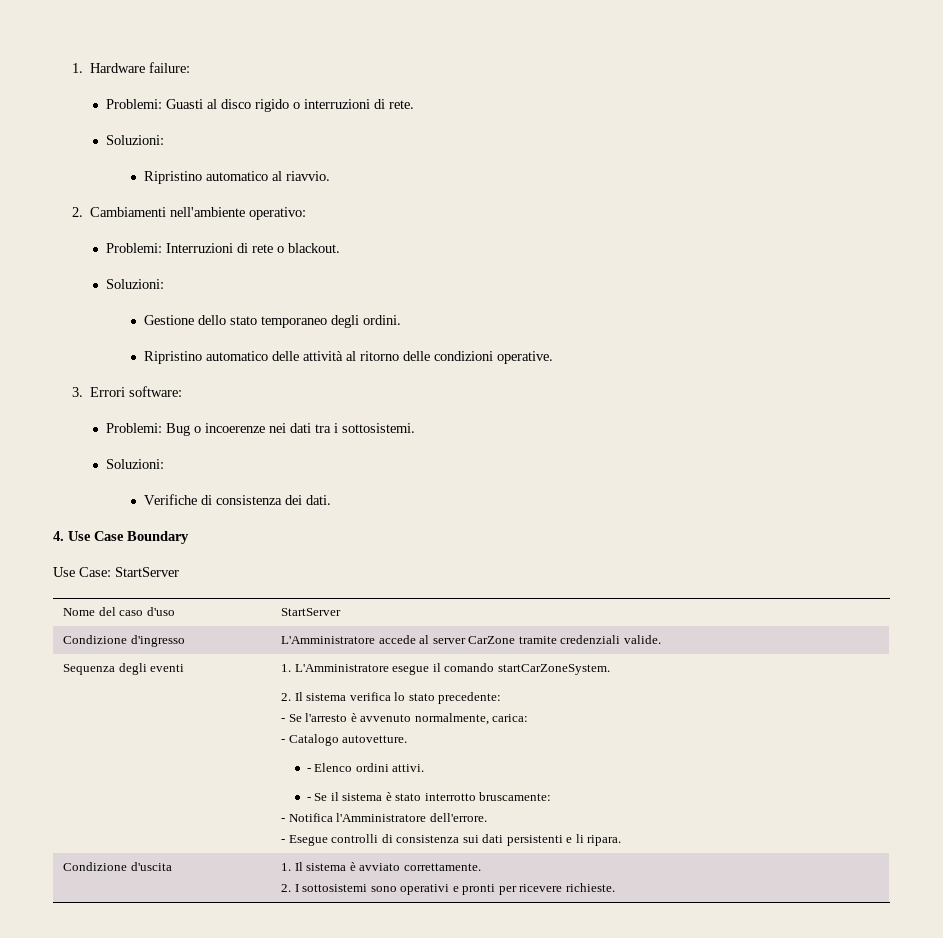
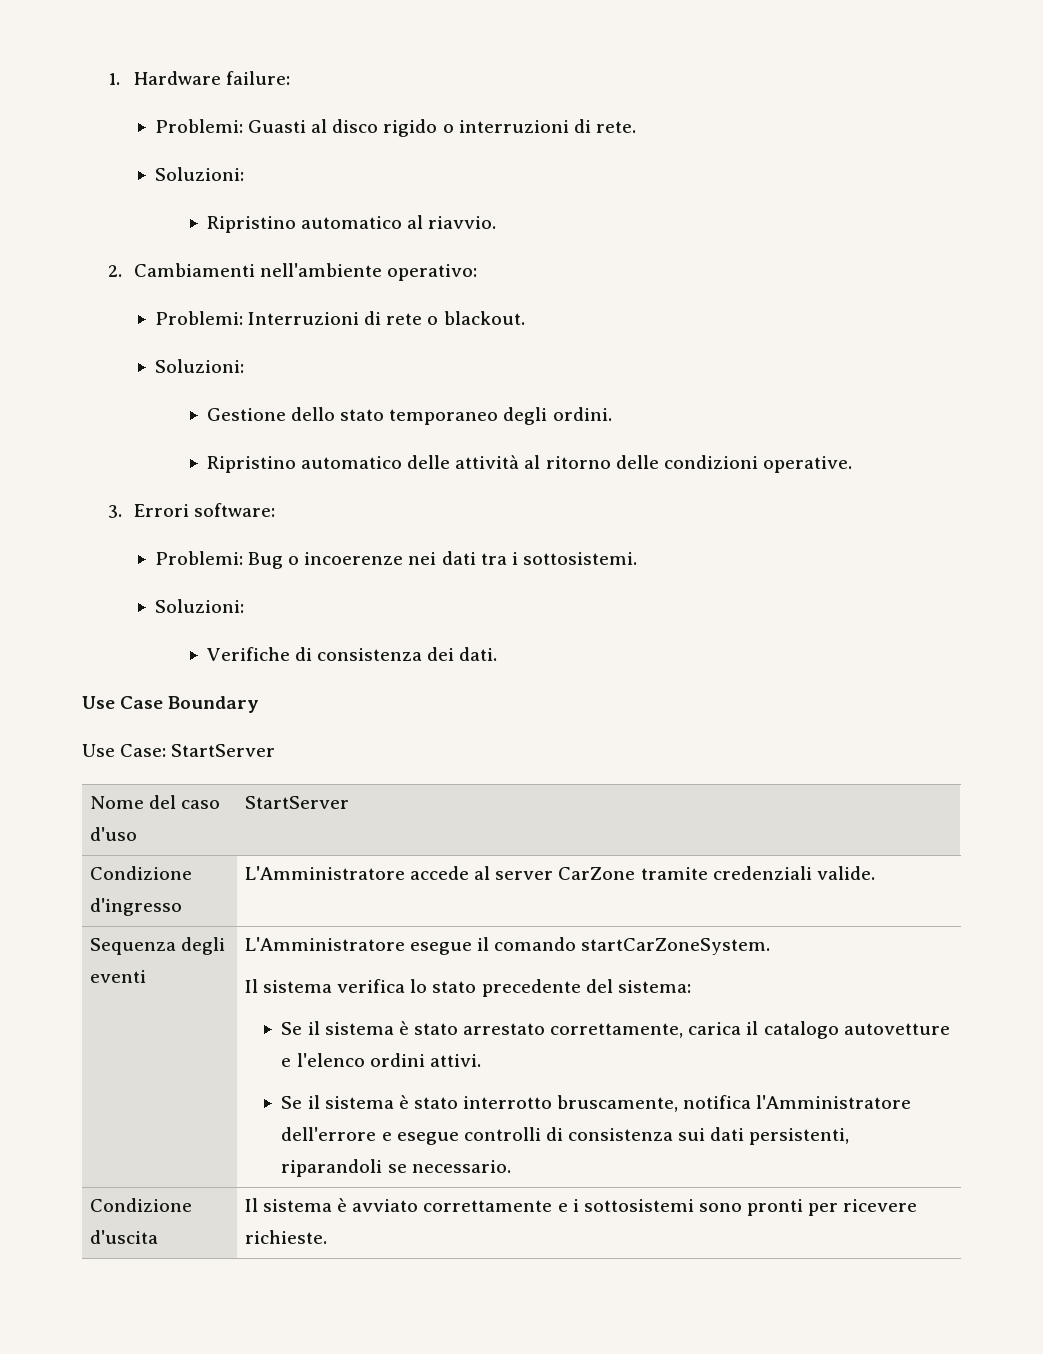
- 4. Use Case Boundary
+ Use Case Boundary
- 1. L'Amministratore esegue il comando startCarZoneSystem.
+ L'Amministratore esegue il comando startCarZoneSystem.
- 2. Il sistema verifica lo stato precedente:
- - Se l'arresto è avvenuto normalmente, carica:
- - Catalogo autovetture.
- - Elenco ordini attivi.
+ Il sistema verifica lo stato precedente del sistema:
+ Se il sistema è stato arrestato correttamente, carica il catalogo autovetture e l'elenco ordini attivi.
- - Se il sistema è stato interrotto bruscamente:
- - Notifica l'Amministratore dell'errore.
- - Esegue controlli di consistenza sui dati persistenti e li ripara.
+ Se il sistema è stato interrotto bruscamente, notifica l'Amministratore dell'errore e esegue controlli di consistenza sui dati persistenti, riparandoli se necessario.
- Condizione d'uscita | 1. Il sistema è avviato correttamente.
- 2. I sottosistemi sono operativi e pronti per ricevere richieste.
+ Condizione d'uscita | Il sistema è avviato correttamente e i sottosistemi sono pronti per ricevere richieste.

